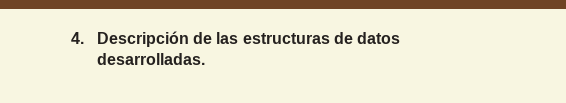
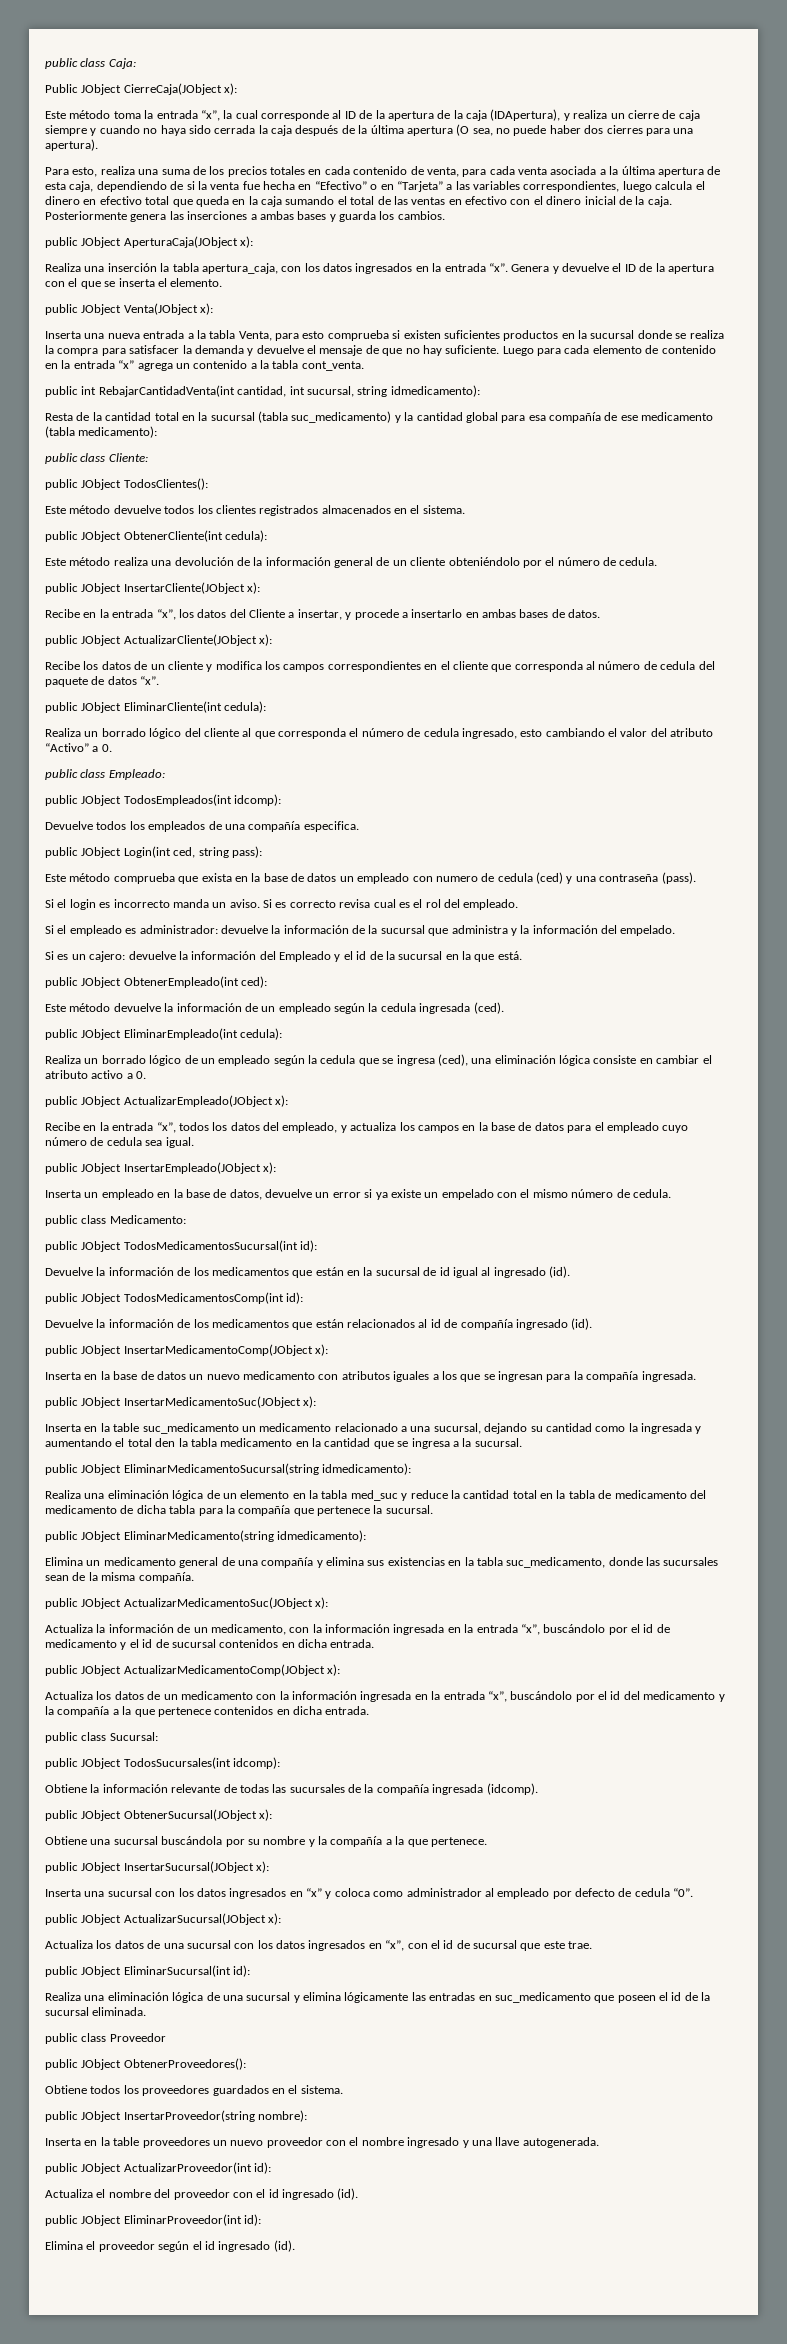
- 4. Descripción de las estructuras de datos desarrolladas.
+ public class Caja:
+ Public JObject CierreCaja(JObject x):
+ Este método toma la entrada “x”, la cual corresponde al ID de la apertura de la caja (IDApertura), y realiza un cierre de caja siempre y cuando no haya sido cerrada la caja después de la última apertura (O sea, no puede haber dos cierres para una apertura).
+ Para esto, realiza una suma de los precios totales en cada contenido de venta, para cada venta asociada a la última apertura de esta caja, dependiendo de si la venta fue hecha en “Efectivo” o en “Tarjeta” a las variables correspondientes, luego calcula el dinero en efectivo total que queda en la caja sumando el total de las ventas en efectivo con el dinero inicial de la caja. Posteriormente genera las inserciones a ambas bases y guarda los cambios.
+ public JObject AperturaCaja(JObject x):
+ Realiza una inserción la tabla apertura_caja, con los datos ingresados en la entrada “x”. Genera y devuelve el ID de la apertura con el que se inserta el elemento.
+ public JObject Venta(JObject x):
+ Inserta una nueva entrada a la tabla Venta, para esto comprueba si existen suficientes productos en la sucursal donde se realiza la compra para satisfacer la demanda y devuelve el mensaje de que no hay suficiente. Luego para cada elemento de contenido en la entrada “x” agrega un contenido a la tabla cont_venta.
+ public int RebajarCantidadVenta(int cantidad, int sucursal, string idmedicamento):
+ Resta de la cantidad total en la sucursal (tabla suc_medicamento) y la cantidad global para esa compañía de ese medicamento (tabla medicamento):
+ public class Cliente:
+ public JObject TodosClientes():
+ Este método devuelve todos los clientes registrados almacenados en el sistema.
+ public JObject ObtenerCliente(int cedula):
+ Este método realiza una devolución de la información general de un cliente obteniéndolo por el número de cedula.
+ public JObject InsertarCliente(JObject x):
+ Recibe en la entrada “x”, los datos del Cliente a insertar, y procede a insertarlo en ambas bases de datos.
+ public JObject ActualizarCliente(JObject x):
+ Recibe los datos de un cliente y modifica los campos correspondientes en el cliente que corresponda al número de cedula del paquete de datos “x”.
+ public JObject EliminarCliente(int cedula):
+ Realiza un borrado lógico del cliente al que corresponda el número de cedula ingresado, esto cambiando el valor del atributo “Activo” a 0.
+ public class Empleado:
+ public JObject TodosEmpleados(int idcomp):
+ Devuelve todos los empleados de una compañía especifica.
+ public JObject Login(int ced, string pass):
+ Este método comprueba que exista en la base de datos un empleado con numero de cedula (ced) y una contraseña (pass).
+ Si el login es incorrecto manda un aviso. Si es correcto revisa cual es el rol del empleado.
+ Si el empleado es administrador: devuelve la información de la sucursal que administra y la información del empelado.
+ Si es un cajero: devuelve la información del Empleado y el id de la sucursal en la que está.
+ public JObject ObtenerEmpleado(int ced):
+ Este método devuelve la información de un empleado según la cedula ingresada (ced).
+ public JObject EliminarEmpleado(int cedula):
+ Realiza un borrado lógico de un empleado según la cedula que se ingresa (ced), una eliminación lógica consiste en cambiar el atributo activo a 0.
+ public JObject ActualizarEmpleado(JObject x):
+ Recibe en la entrada “x”, todos los datos del empleado, y actualiza los campos en la base de datos para el empleado cuyo número de cedula sea igual.
+ public JObject InsertarEmpleado(JObject x):
+ Inserta un empleado en la base de datos, devuelve un error si ya existe un empelado con el mismo número de cedula.
+ public class Medicamento:
+ public JObject TodosMedicamentosSucursal(int id):
+ Devuelve la información de los medicamentos que están en la sucursal de id igual al ingresado (id).
+ public JObject TodosMedicamentosComp(int id):
+ Devuelve la información de los medicamentos que están relacionados al id de compañía ingresado (id).
+ public JObject InsertarMedicamentoComp(JObject x):
+ Inserta en la base de datos un nuevo medicamento con atributos iguales a los que se ingresan para la compañía ingresada.
+ public JObject InsertarMedicamentoSuc(JObject x):
+ Inserta en la table suc_medicamento un medicamento relacionado a una sucursal, dejando su cantidad como la ingresada y aumentando el total den la tabla medicamento en la cantidad que se ingresa a la sucursal.
+ public JObject EliminarMedicamentoSucursal(string idmedicamento):
+ Realiza una eliminación lógica de un elemento en la tabla med_suc y reduce la cantidad total en la tabla de medicamento del medicamento de dicha tabla para la compañía que pertenece la sucursal.
+ public JObject EliminarMedicamento(string idmedicamento):
+ Elimina un medicamento general de una compañía y elimina sus existencias en la tabla suc_medicamento, donde las sucursales sean de la misma compañía.
+ public JObject ActualizarMedicamentoSuc(JObject x):
+ Actualiza la información de un medicamento, con la información ingresada en la entrada “x”, buscándolo por el id de medicamento y el id de sucursal contenidos en dicha entrada.
+ public JObject ActualizarMedicamentoComp(JObject x):
+ Actualiza los datos de un medicamento con la información ingresada en la entrada “x”, buscándolo por el id del medicamento y la compañía a la que pertenece contenidos en dicha entrada.
+ public class Sucursal:
+ public JObject TodosSucursales(int idcomp):
+ Obtiene la información relevante de todas las sucursales de la compañía ingresada (idcomp).
+ public JObject ObtenerSucursal(JObject x):
+ Obtiene una sucursal buscándola por su nombre y la compañía a la que pertenece.
+ public JObject InsertarSucursal(JObject x):
+ Inserta una sucursal con los datos ingresados en “x” y coloca como administrador al empleado por defecto de cedula “0”.
+ public JObject ActualizarSucursal(JObject x):
+ Actualiza los datos de una sucursal con los datos ingresados en “x”, con el id de sucursal que este trae.
+ public JObject EliminarSucursal(int id):
+ Realiza una eliminación lógica de una sucursal y elimina lógicamente las entradas en suc_medicamento que poseen el id de la sucursal eliminada.
+ public class Proveedor
+ public JObject ObtenerProveedores():
+ Obtiene todos los proveedores guardados en el sistema.
+ public JObject InsertarProveedor(string nombre):
+ Inserta en la table proveedores un nuevo proveedor con el nombre ingresado y una llave autogenerada.
+ public JObject ActualizarProveedor(int id):
+ Actualiza el nombre del proveedor con el id ingresado (id).
+ public JObject EliminarProveedor(int id):
+ Elimina el proveedor según el id ingresado (id).

